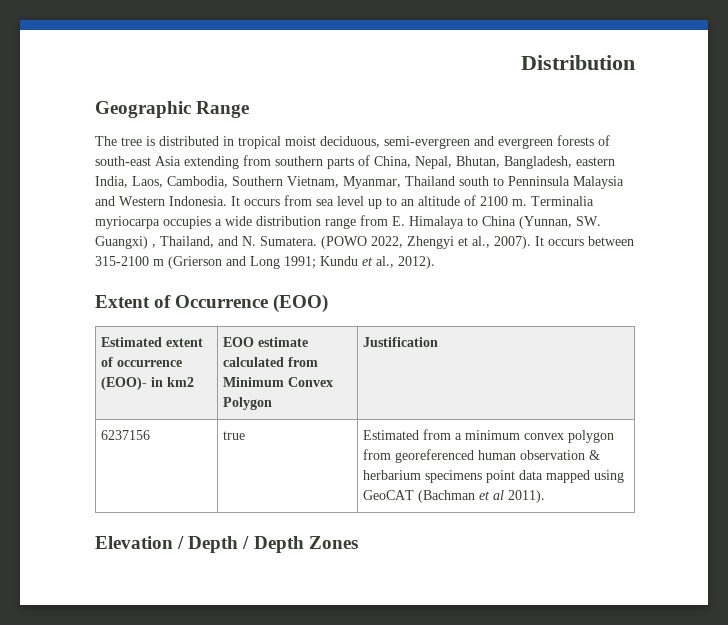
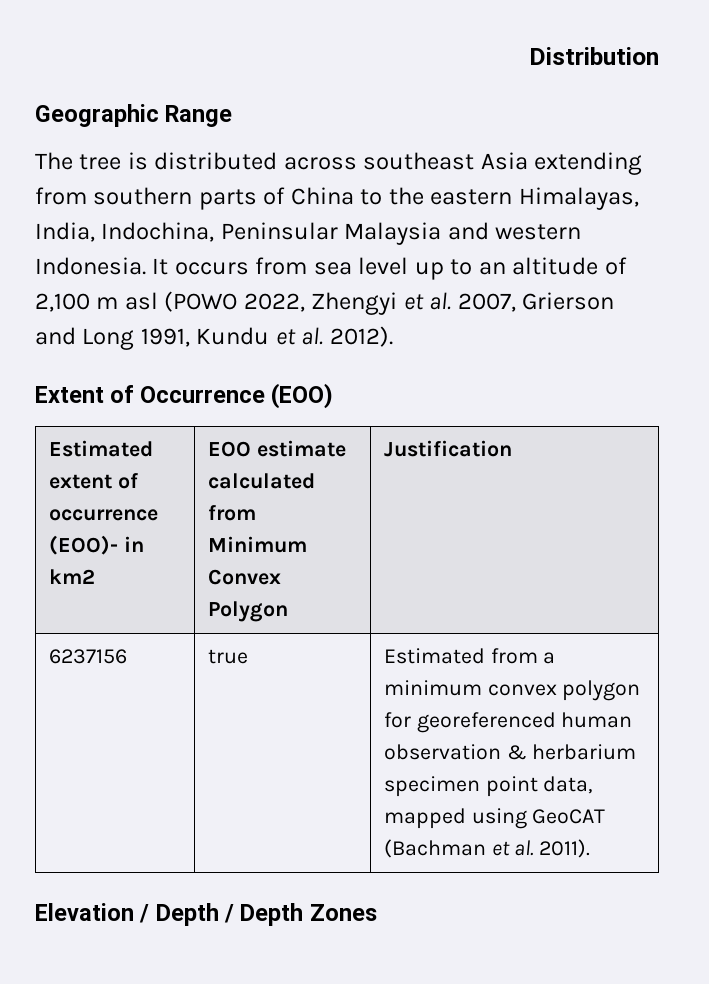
- The tree is distributed in tropical moist deciduous, semi-evergreen and evergreen forests of south-east Asia extending from southern parts of China, Nepal, Bhutan, Bangladesh, eastern India, Laos, Cambodia, Southern Vietnam, Myanmar, Thailand south to Penninsula Malaysia and Western Indonesia.
+ The tree is distributed across southeast Asia extending from southern parts of China to the eastern Himalayas, India, Indochina, Peninsular Malaysia and western Indonesia.
- It occurs from sea level up to an altitude of 2100 m. Terminalia myriocarpa occupies a wide distribution range from E. Himalaya to China (Yunnan, SW. Guangxi) , Thailand, and N. Sumatera. (POWO 2022, Zhengyi et al., 2007). It occurs between 315-2100 m (Grierson and Long 1991; Kundu et al., 2012).
+ It occurs from sea level up to an altitude of 2,100 m asl (POWO 2022, Zhengyi et al. 2007, Grierson and Long 1991, Kundu et al. 2012).
- 6237156 | true | Estimated from a minimum convex polygon from georeferenced human observation & herbarium specimens point data mapped using GeoCAT (Bachman et al 2011).
+ 6237156 | true | Estimated from a minimum convex polygon for georeferenced human observation & herbarium specimen point data, mapped using GeoCAT (Bachman et al. 2011).

